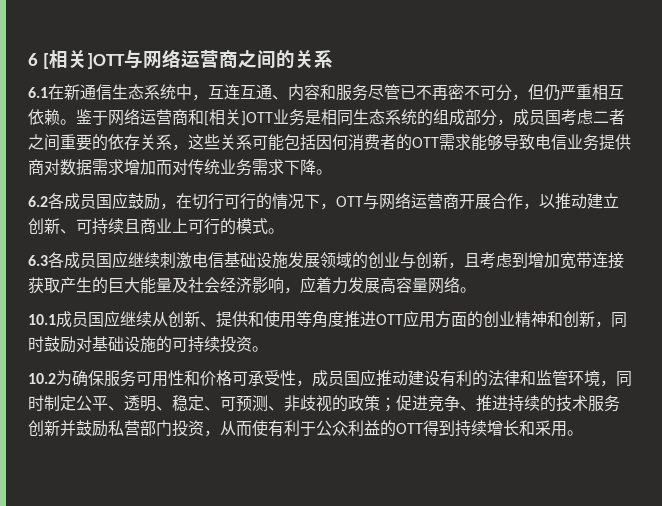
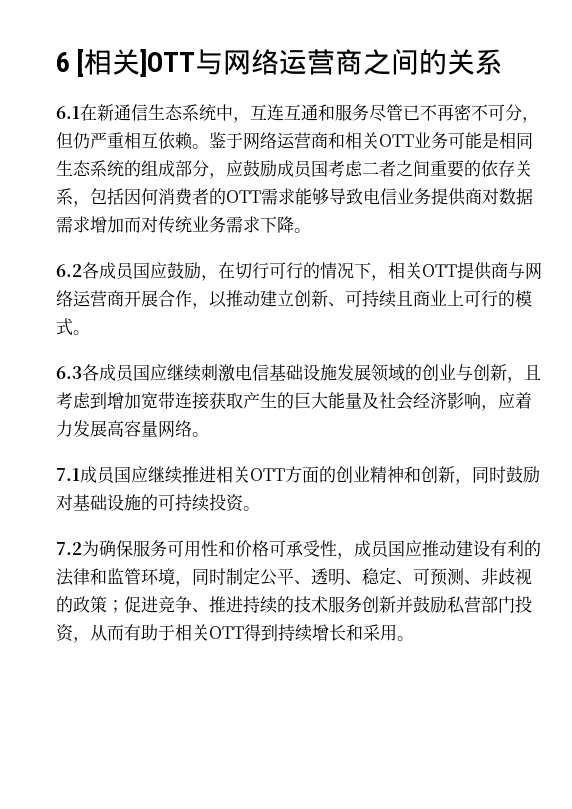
- 6.1在新通信生态系统中，互连互通、内容和服务尽管已不再密不可分，但仍严重相互依赖。
+ 6.1在新通信生态系统中，互连互通和服务尽管已不再密不可分，但仍严重相互依赖。
- 鉴于网络运营商和[相关]OTT业务是相同生态系统的组成部分，成员国考虑二者之间重要的依存关系，这些关系可能包括因何消费者的OTT需求能够导致电信业务提供商对数据需求增加而对传统业务需求下降。
+ 鉴于网络运营商和相关OTT业务可能是相同生态系统的组成部分，应鼓励成员国考虑二者之间重要的依存关系，包括因何消费者的OTT需求能够导致电信业务提供商对数据需求增加而对传统业务需求下降。
- 6.2各成员国应鼓励，在切行可行的情况下，OTT与网络运营商开展合作，以推动建立创新、可持续且商业上可行的模式。
+ 6.2各成员国应鼓励，在切行可行的情况下，相关OTT提供商与网络运营商开展合作，以推动建立创新、可持续且商业上可行的模式。
- 10.1成员国应继续从创新、提供和使用等角度推进OTT应用方面的创业精神和创新，同时鼓励对基础设施的可持续投资。
+ 7.1成员国应继续推进相关OTT方面的创业精神和创新，同时鼓励对基础设施的可持续投资。
- 10.2为确保服务可用性和价格可承受性，成员国应推动建设有利的法律和监管环境，同时制定公平、透明、稳定、可预测、非歧视的政策；促进竞争、推进持续的技术服务创新并鼓励私营部门投资，从而使有利于公众利益的OTT得到持续增长和采用。
+ 7.2为确保服务可用性和价格可承受性，成员国应推动建设有利的法律和监管环境，同时制定公平、透明、稳定、可预测、非歧视的政策；促进竞争、推进持续的技术服务创新并鼓励私营部门投资，从而有助于相关OTT得到持续增长和采用。

